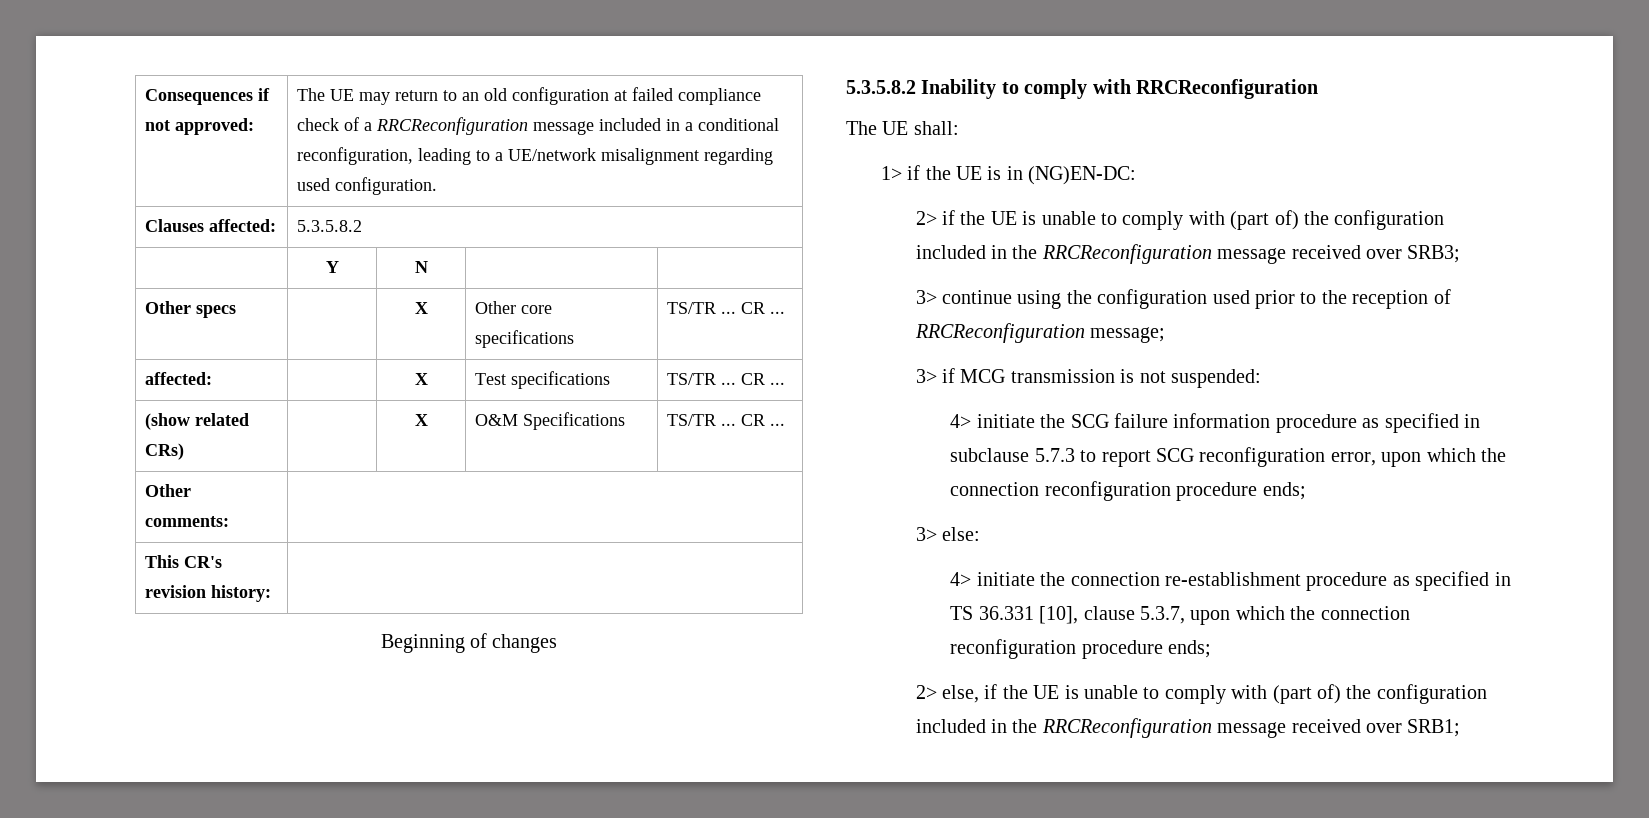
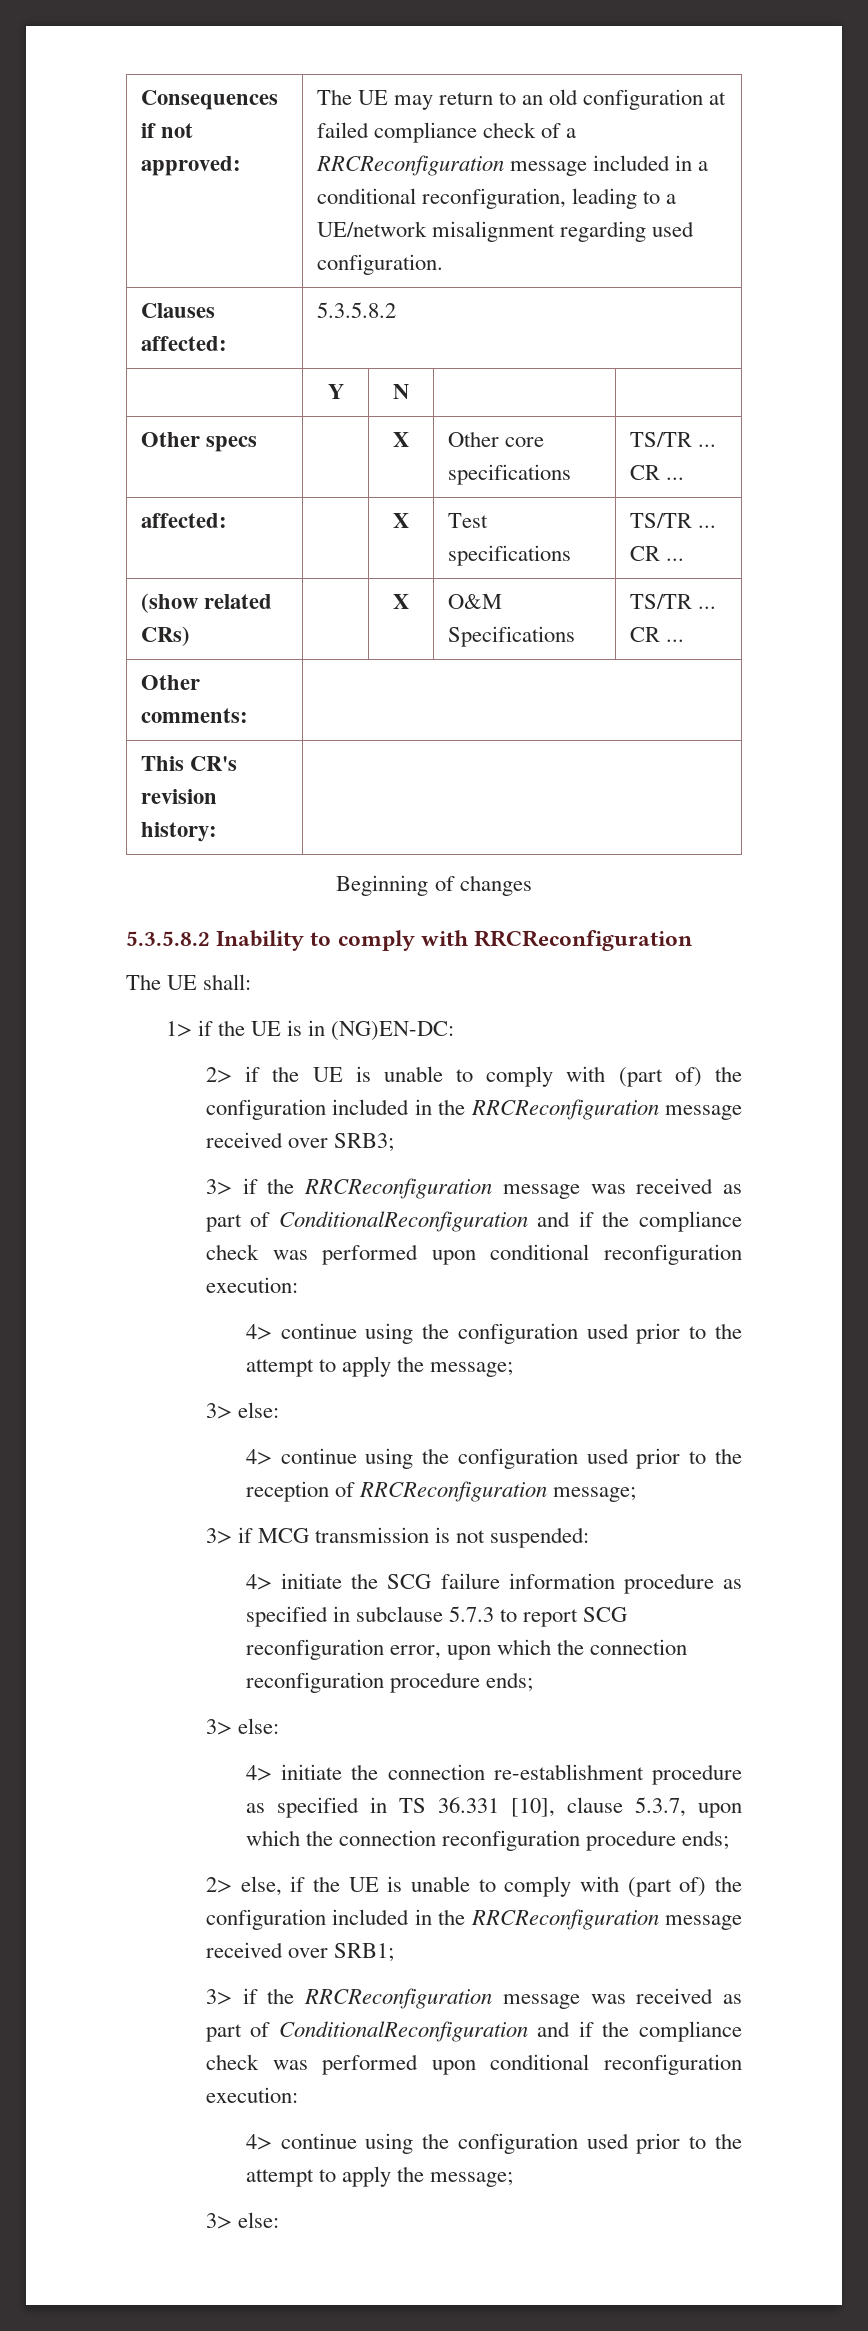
  2> if the UE is unable to comply with (part of) the configuration included in the RRCReconfiguration message received over SRB3;
- 3> continue using the configuration used prior to the reception of RRCReconfiguration message;
+ 3> if the RRCReconfiguration message was received as part of ConditionalReconfiguration and if the compliance check was performed upon conditional reconfiguration execution:
+ 4> continue using the configuration used prior to the attempt to apply the message;
+ 3> else:
+ 4> continue using the configuration used prior to the reception of RRCReconfiguration message;
  2> else, if the UE is unable to comply with (part of) the configuration included in the RRCReconfiguration message received over SRB1;
+ 3> if the RRCReconfiguration message was received as part of ConditionalReconfiguration and if the compliance check was performed upon conditional reconfiguration execution:
+ 4> continue using the configuration used prior to the attempt to apply the message;
+ 3> else:

